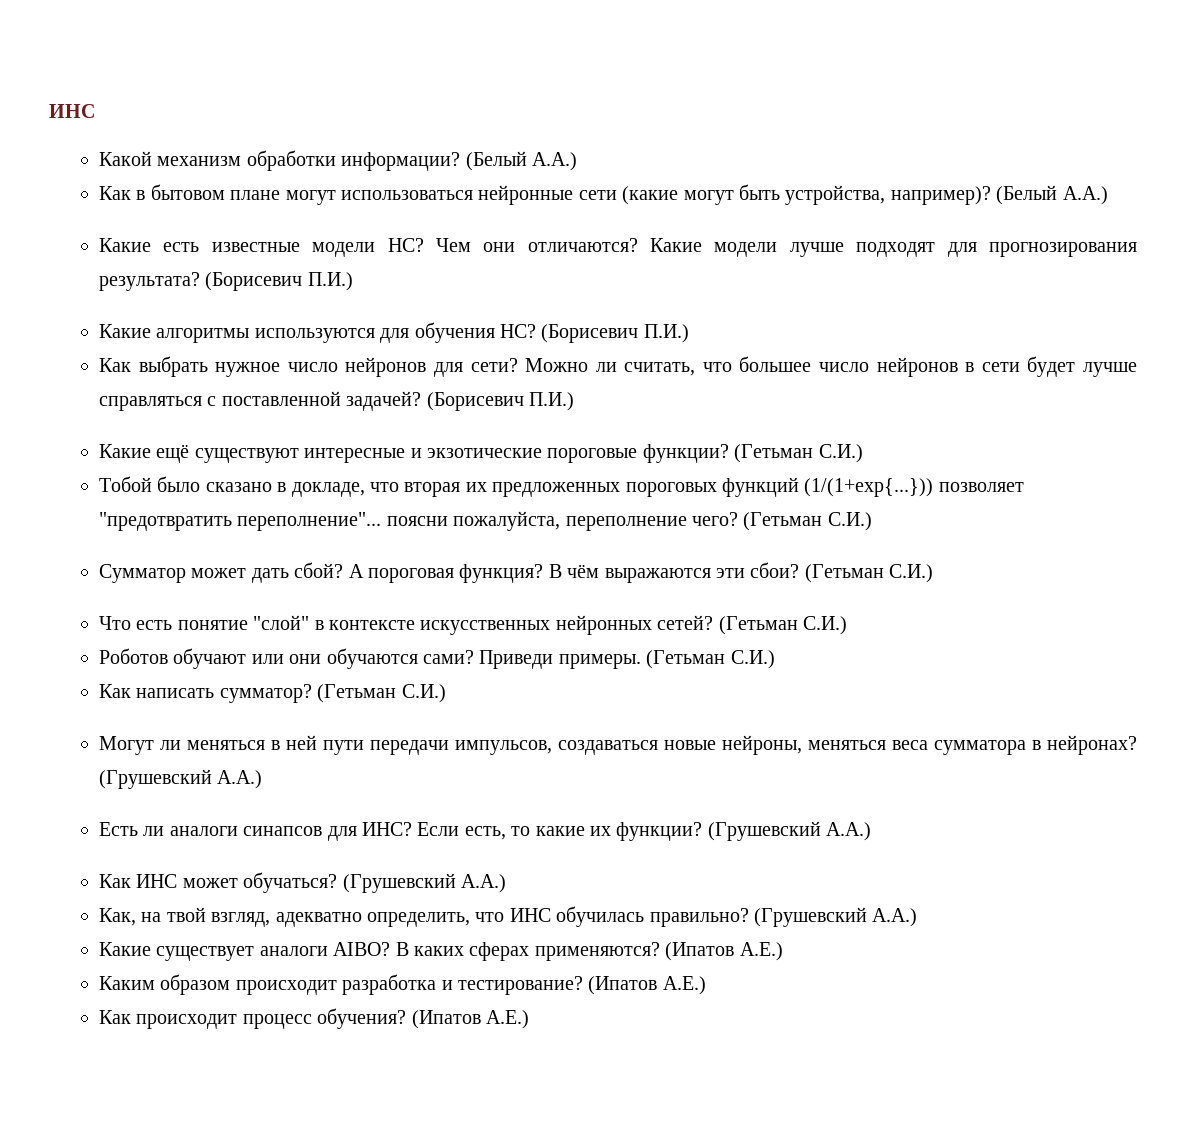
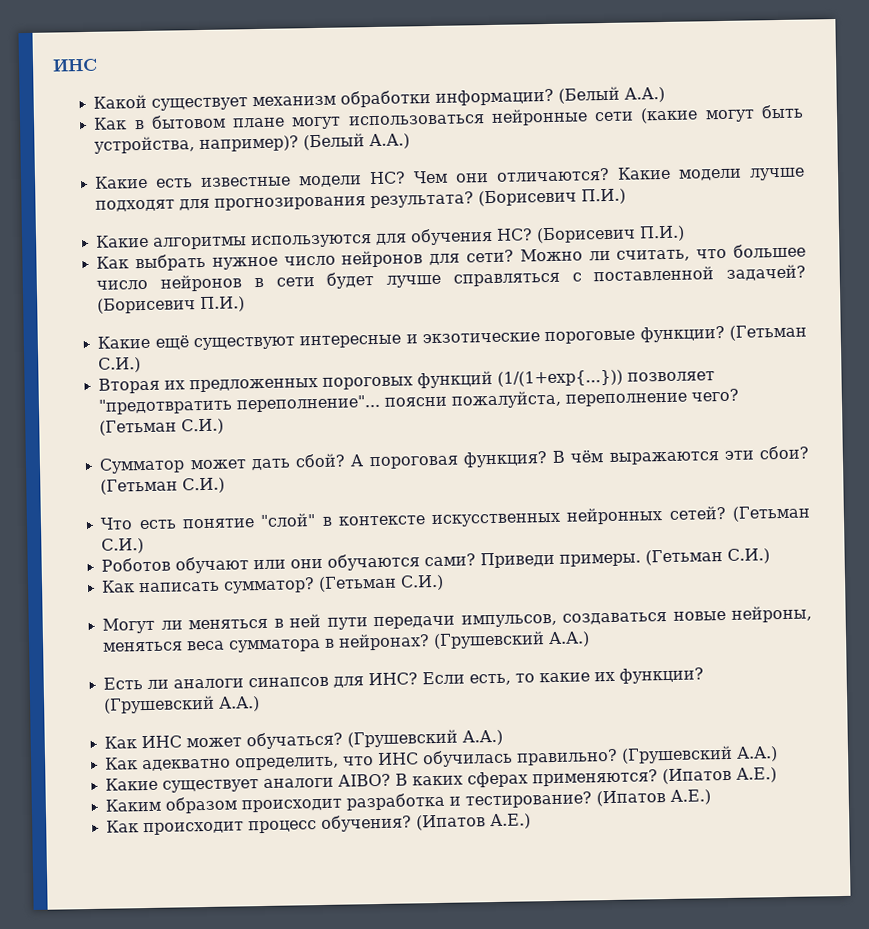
- Какой механизм обработки информации?
+ Какой существует механизм обработки информации?
- Тобой было сказано в докладе, что вторая их предложенных пороговых функций (1/(1+exp{...})) позволяет "предотвратить переполнение"... поясни пожалуйста, переполнение чего?
+ Вторая их предложенных пороговых функций (1/(1+exp{...})) позволяет "предотвратить переполнение"... поясни пожалуйста, переполнение чего?
- Как, на твой взгляд, адекватно определить, что ИНС обучилась правильно?
+ Как адекватно определить, что ИНС обучилась правильно?

